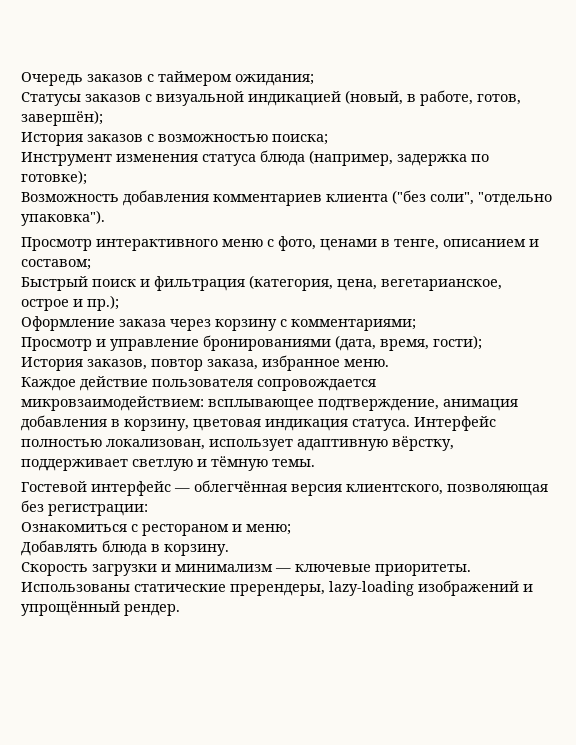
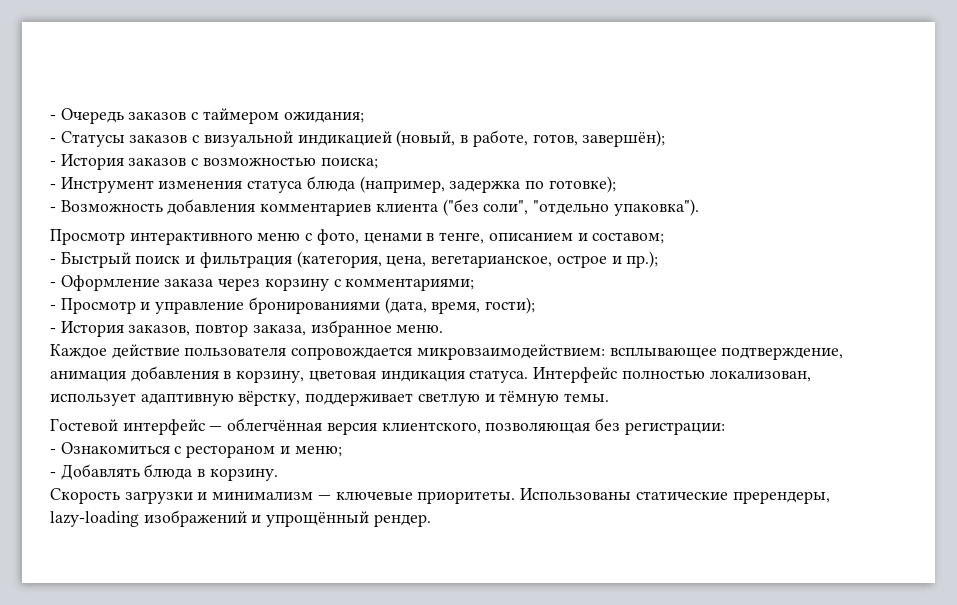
- Очередь заказов с таймером ожидания;
+ - Очередь заказов с таймером ожидания;
- Статусы заказов с визуальной индикацией (новый, в работе, готов, завершён);
+ - Статусы заказов с визуальной индикацией (новый, в работе, готов, завершён);
- История заказов с возможностью поиска;
+ - История заказов с возможностью поиска;
- Инструмент изменения статуса блюда (например, задержка по готовке);
+ - Инструмент изменения статуса блюда (например, задержка по готовке);
- Возможность добавления комментариев клиента ("без соли", "отдельно упаковка").
+ - Возможность добавления комментариев клиента ("без соли", "отдельно упаковка").
- Быстрый поиск и фильтрация (категория, цена, вегетарианское, острое и пр.);
+ - Быстрый поиск и фильтрация (категория, цена, вегетарианское, острое и пр.);
- Оформление заказа через корзину с комментариями;
+ - Оформление заказа через корзину с комментариями;
- Просмотр и управление бронированиями (дата, время, гости);
+ - Просмотр и управление бронированиями (дата, время, гости);
- История заказов, повтор заказа, избранное меню.
+ - История заказов, повтор заказа, избранное меню.
- Ознакомиться с рестораном и меню;
+ - Ознакомиться с рестораном и меню;
- Добавлять блюда в корзину.
+ - Добавлять блюда в корзину.

